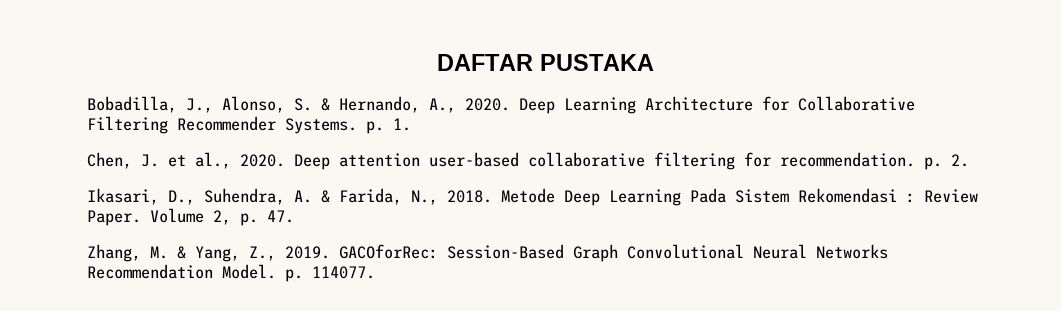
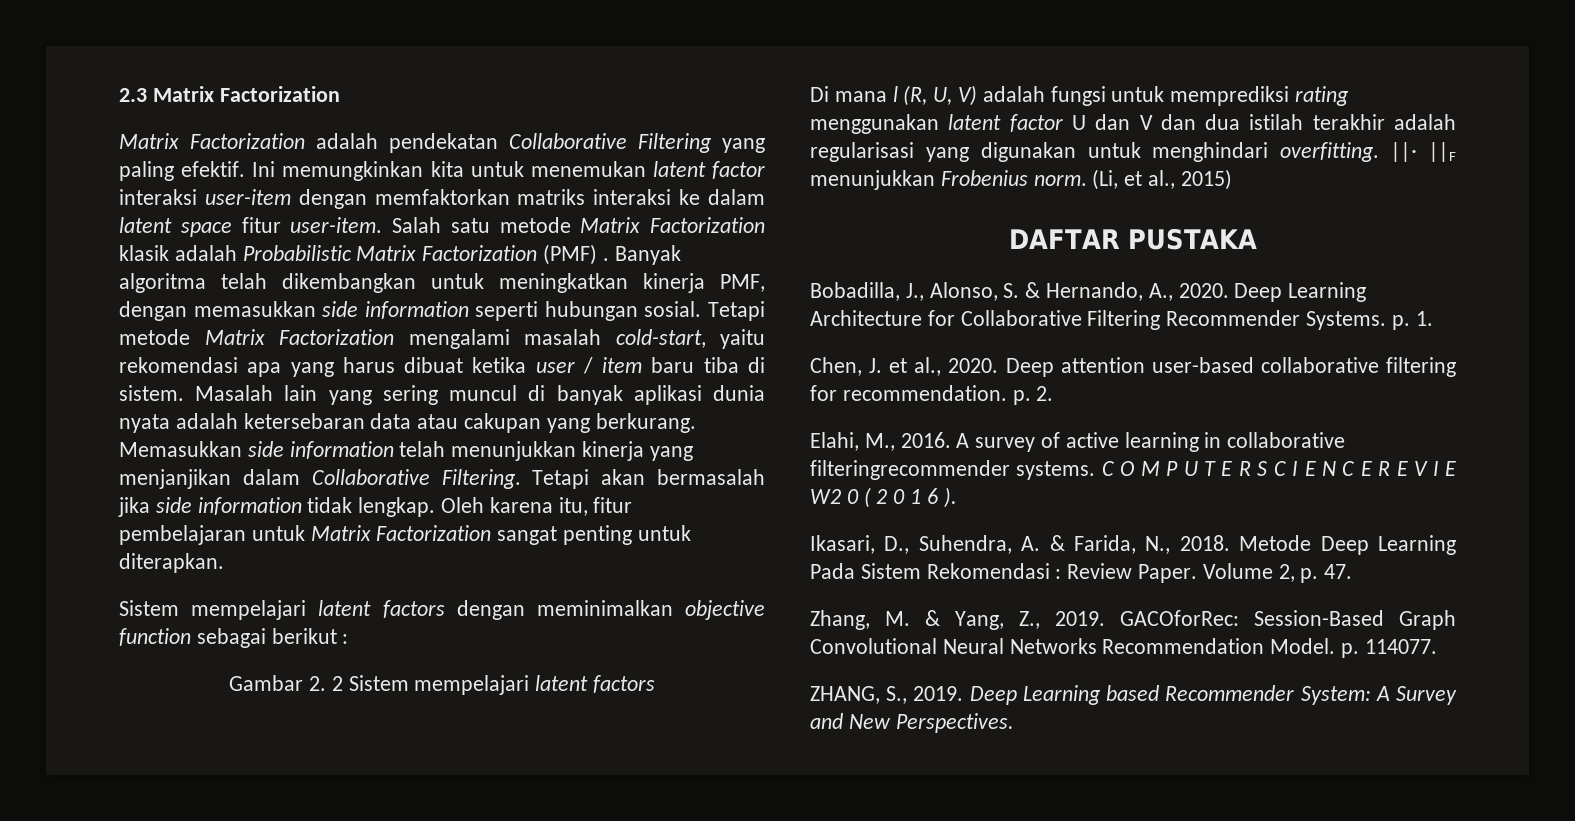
+ 2.3 Matrix Factorization
+ Matrix Factorization adalah pendekatan Collaborative Filtering yang paling efektif. Ini memungkinkan kita untuk menemukan latent factor interaksi user-item dengan memfaktorkan matriks interaksi ke dalam latent space fitur user-item. Salah satu metode Matrix Factorization klasik adalah Probabilistic Matrix Factorization (PMF) . Banyak algoritma telah dikembangkan untuk meningkatkan kinerja PMF, dengan memasukkan side information seperti hubungan sosial. Tetapi metode Matrix Factorization mengalami masalah cold-start, yaitu rekomendasi apa yang harus dibuat ketika user / item baru tiba di sistem. Masalah lain yang sering muncul di banyak aplikasi dunia nyata adalah ketersebaran data atau cakupan yang berkurang. Memasukkan side information telah menunjukkan kinerja yang menjanjikan dalam Collaborative Filtering. Tetapi akan bermasalah jika side information tidak lengkap. Oleh karena itu, fitur pembelajaran untuk Matrix Factorization sangat penting untuk diterapkan.
+ Sistem mempelajari latent factors dengan meminimalkan objective function sebagai berikut :
+ Gambar 2. 2 Sistem mempelajari latent factors
+ Di mana l (R, U, V) adalah fungsi untuk memprediksi rating menggunakan latent factor U dan V dan dua istilah terakhir adalah regularisasi yang digunakan untuk menghindari overfitting. ||· ||F menunjukkan Frobenius norm. (Li, et al., 2015)
+ Elahi, M., 2016. A survey of active learning in collaborative filteringrecommender systems. C O M P U T E R S C I E N C E R E V I E W2 0 ( 2 0 1 6 ).
+ ZHANG, S., 2019. Deep Learning based Recommender System: A Survey and New Perspectives.

